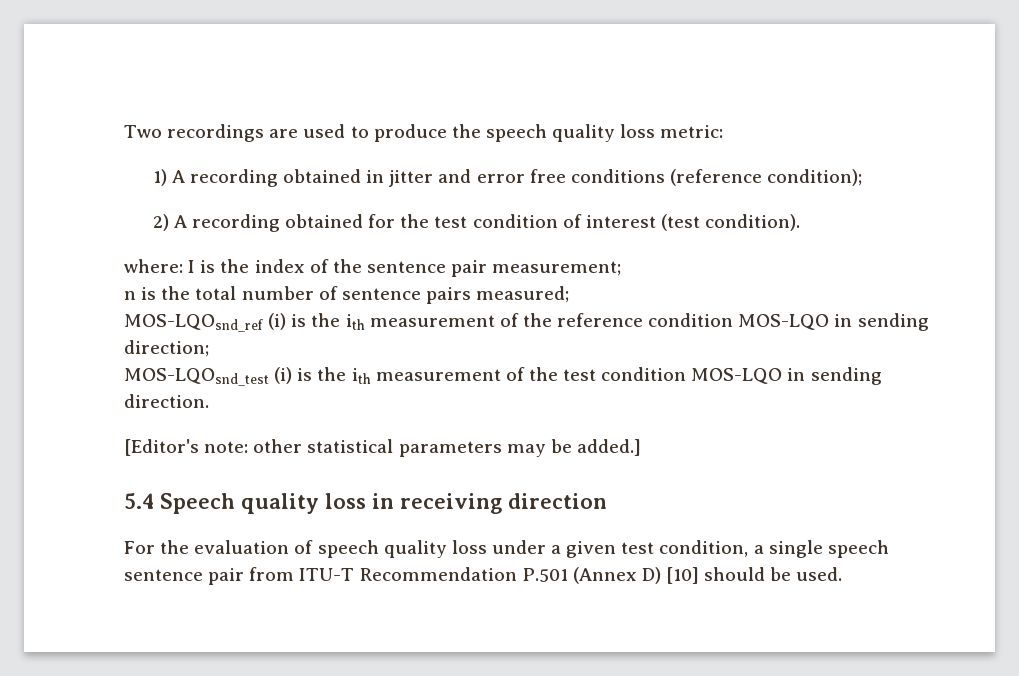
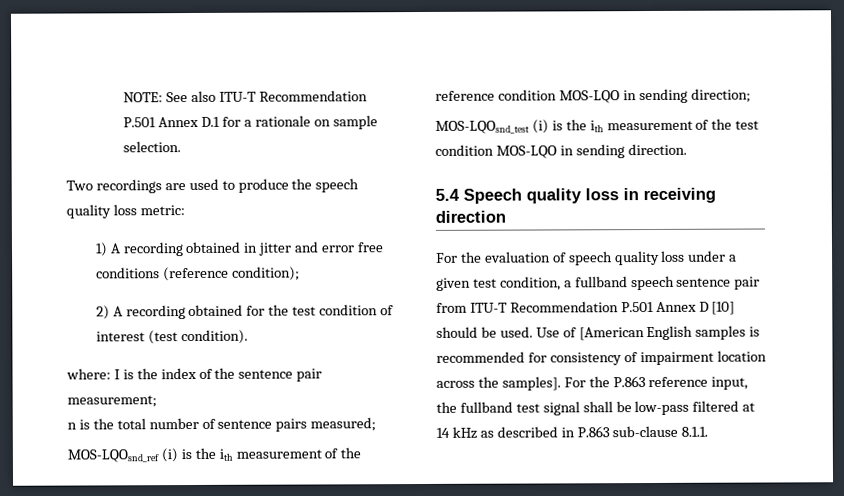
+ NOTE: See also ITU-T Recommendation P.501 Annex D.1 for a rationale on sample selection.
- [Editor's note: other statistical parameters may be added.]
- For the evaluation of speech quality loss under a given test condition, a single speech sentence pair from ITU-T Recommendation P.501 (Annex D) [10] should be used.
+ For the evaluation of speech quality loss under a given test condition, a fullband speech sentence pair from ITU-T Recommendation P.501 Annex D [10] should be used.
+ Use of [American English samples is recommended for consistency of impairment location across the samples]. For the P.863 reference input, the fullband test signal shall be low-pass filtered at 14 kHz as described in P.863 sub-clause 8.1.1.

